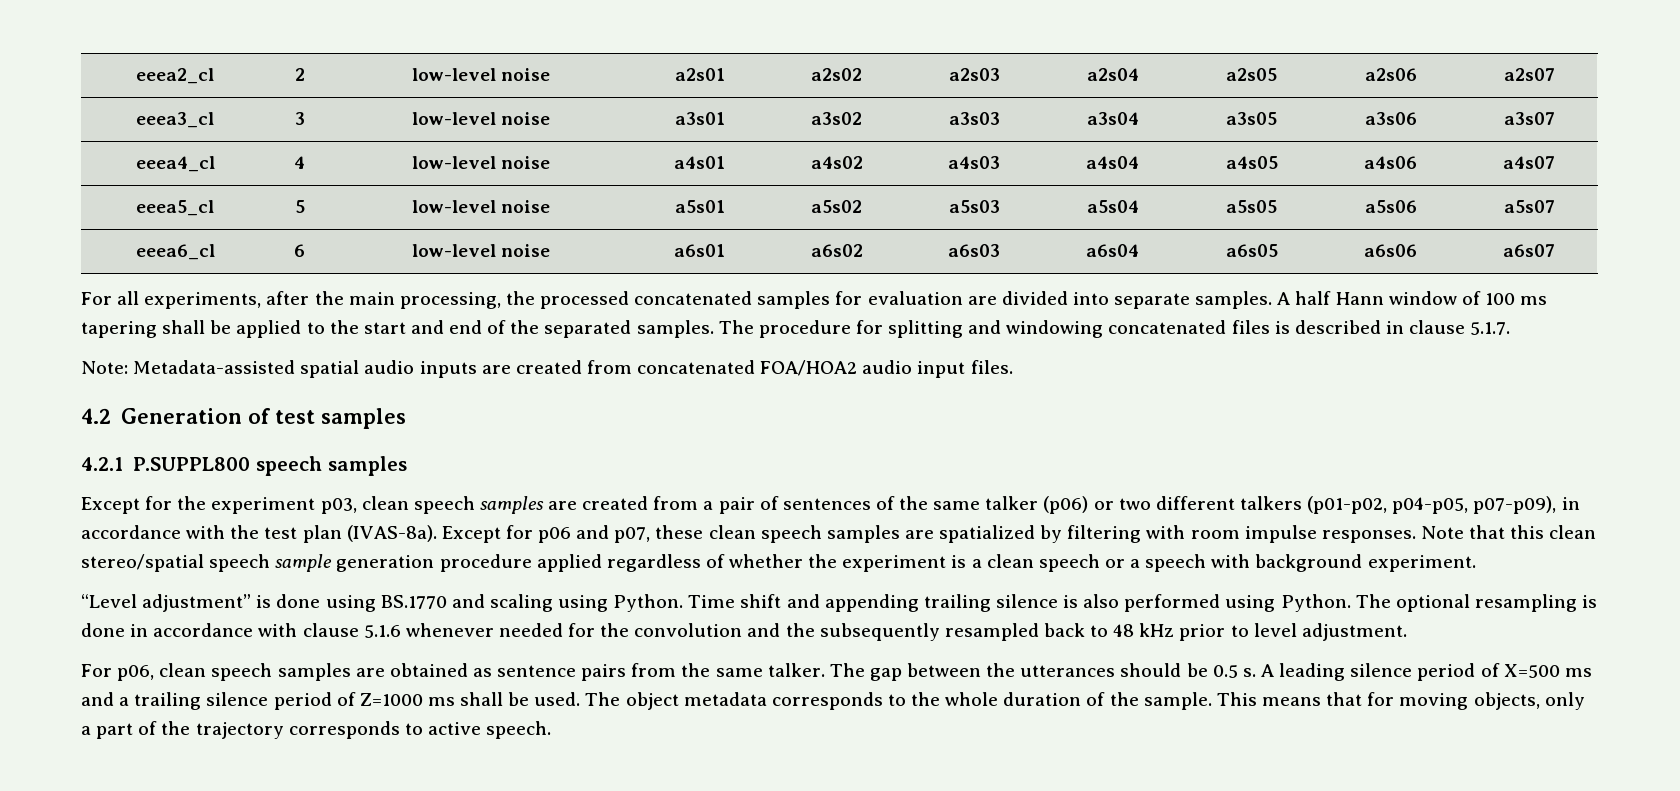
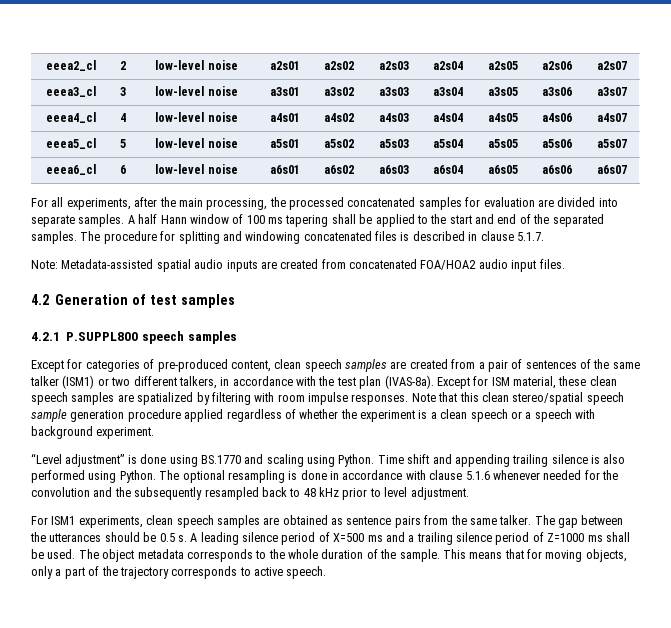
- Except for the experiment p03, clean speech samples are created from a pair of sentences of the same talker (p06) or two different talkers (p01-p02, p04-p05, p07-p09), in accordance with the test plan (IVAS-8a).
+ Except for categories of pre-produced content, clean speech samples are created from a pair of sentences of the same talker (ISM1) or two different talkers, in accordance with the test plan (IVAS-8a).
- Except for p06 and p07, these clean speech samples are spatialized by filtering with room impulse responses.
+ Except for ISM material, these clean speech samples are spatialized by filtering with room impulse responses.
- For p06, clean speech samples are obtained as sentence pairs from the same talker.
+ For ISM1 experiments, clean speech samples are obtained as sentence pairs from the same talker.

